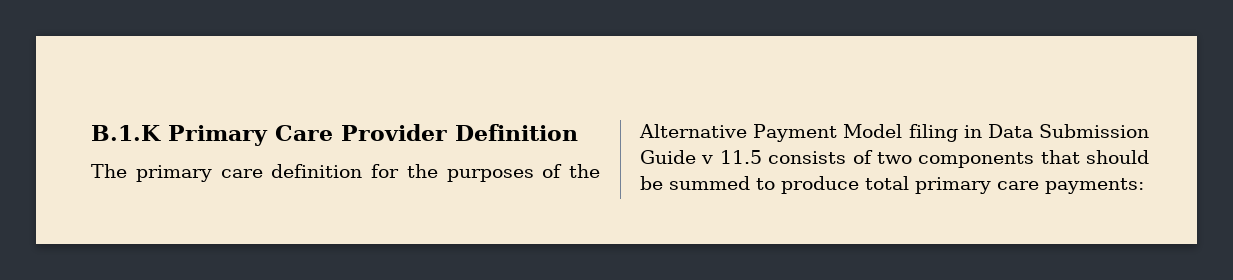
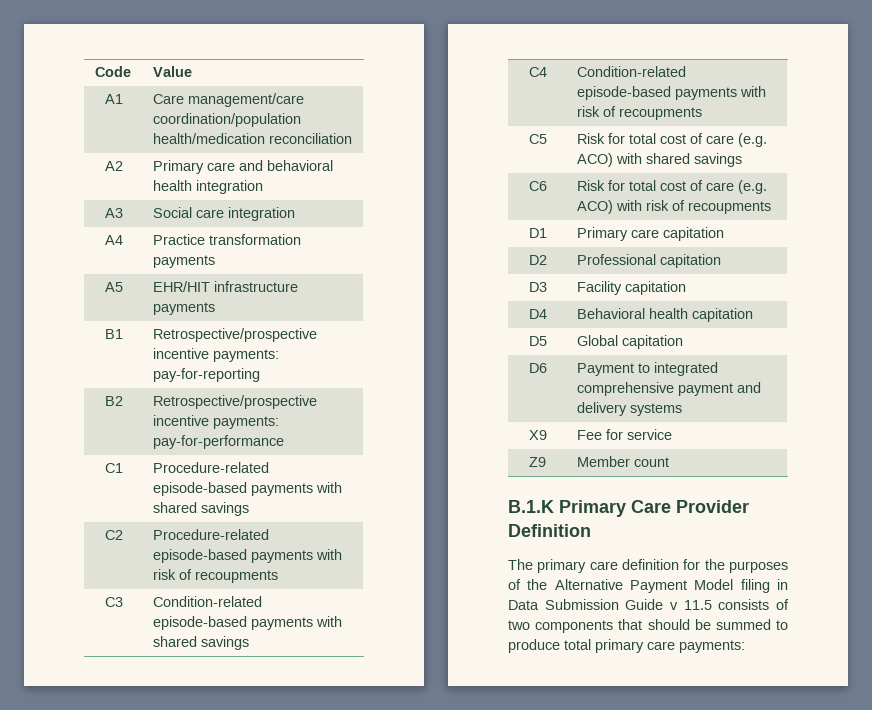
+ Code | Value
+ A1 | Care management/care coordination/population health/medication reconciliation
+ A2 | Primary care and behavioral health integration
+ A3 | Social care integration
+ A4 | Practice transformation payments
+ A5 | EHR/HIT infrastructure payments
+ B1 | Retrospective/prospective incentive payments: pay-for-reporting
+ B2 | Retrospective/prospective incentive payments: pay-for-performance
+ C1 | Procedure-related episode-based payments with shared savings
+ C2 | Procedure-related episode-based payments with risk of recoupments
+ C3 | Condition-related episode-based payments with shared savings
+ C4 | Condition-related episode-based payments with risk of recoupments
+ C5 | Risk for total cost of care (e.g. ACO) with shared savings
+ C6 | Risk for total cost of care (e.g. ACO) with risk of recoupments
+ D1 | Primary care capitation
+ D2 | Professional capitation
+ D3 | Facility capitation
+ D4 | Behavioral health capitation
+ D5 | Global capitation
+ D6 | Payment to integrated comprehensive payment and delivery systems
+ X9 | Fee for service
+ Z9 | Member count

